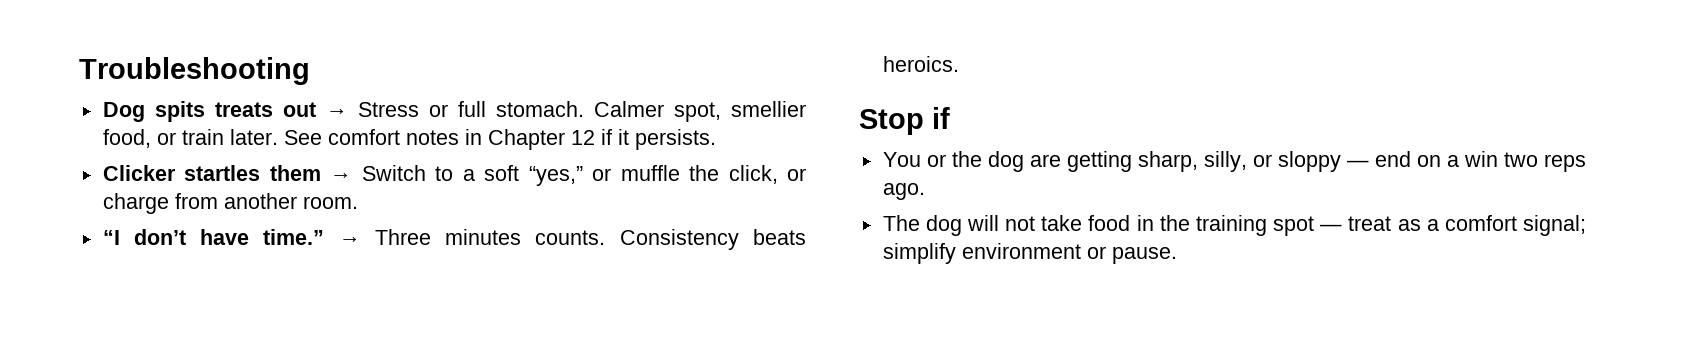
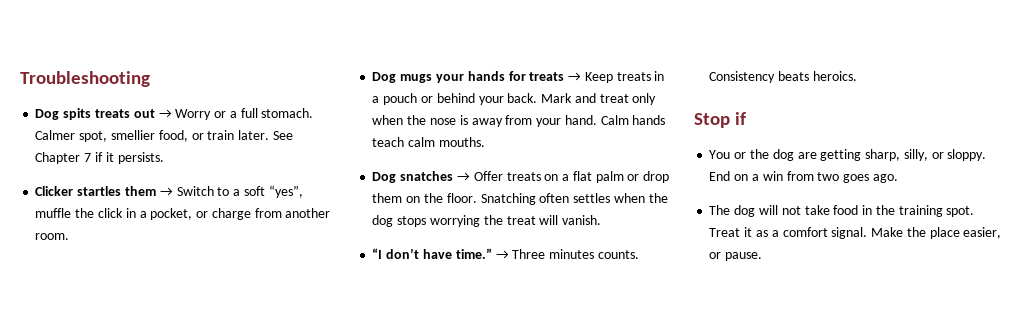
- Dog spits treats out → Stress or full stomach.
+ Dog spits treats out → Worry or a full stomach.
- See comfort notes in Chapter 12 if it persists.
+ See Chapter 7 if it persists.
- Clicker startles them → Switch to a soft “yes,” or muffle the click, or charge from another room.
+ Clicker startles them → Switch to a soft “yes”, muffle the click in a pocket, or charge from another room.
+ Dog mugs your hands for treats → Keep treats in a pouch or behind your back. Mark and treat only when the nose is away from your hand. Calm hands teach calm mouths.
+ Dog snatches → Offer treats on a flat palm or drop them on the floor. Snatching often settles when the dog stops worrying the treat will vanish.
- You or the dog are getting sharp, silly, or sloppy — end on a win two reps ago.
+ You or the dog are getting sharp, silly, or sloppy. End on a win from two goes ago.
- The dog will not take food in the training spot — treat as a comfort signal; simplify environment or pause.
+ The dog will not take food in the training spot. Treat it as a comfort signal. Make the place easier, or pause.

